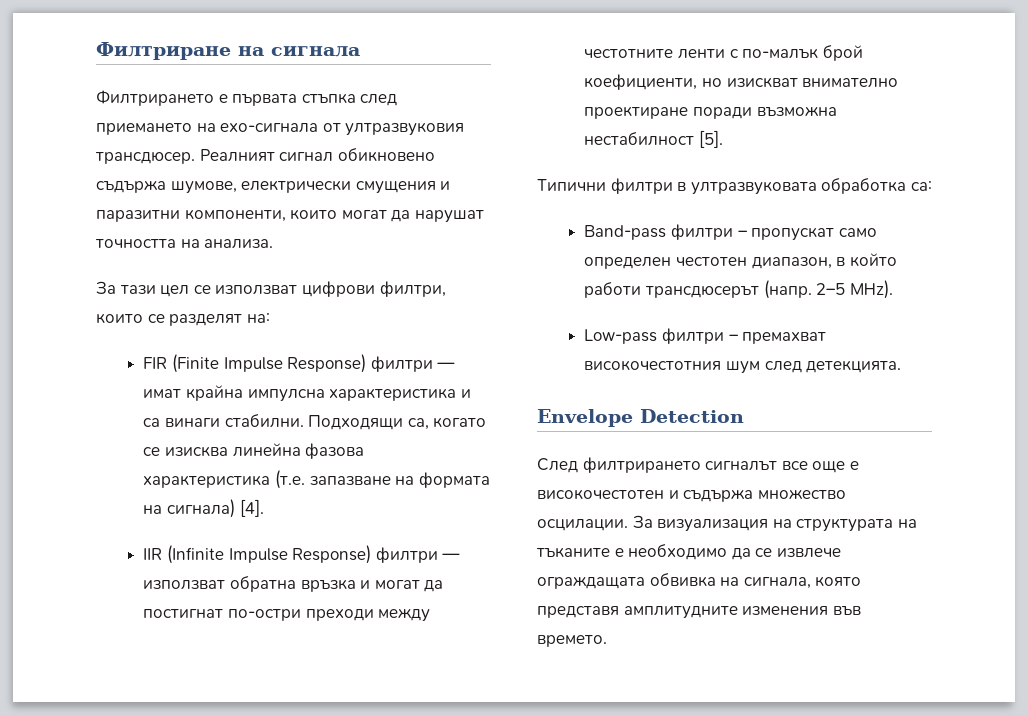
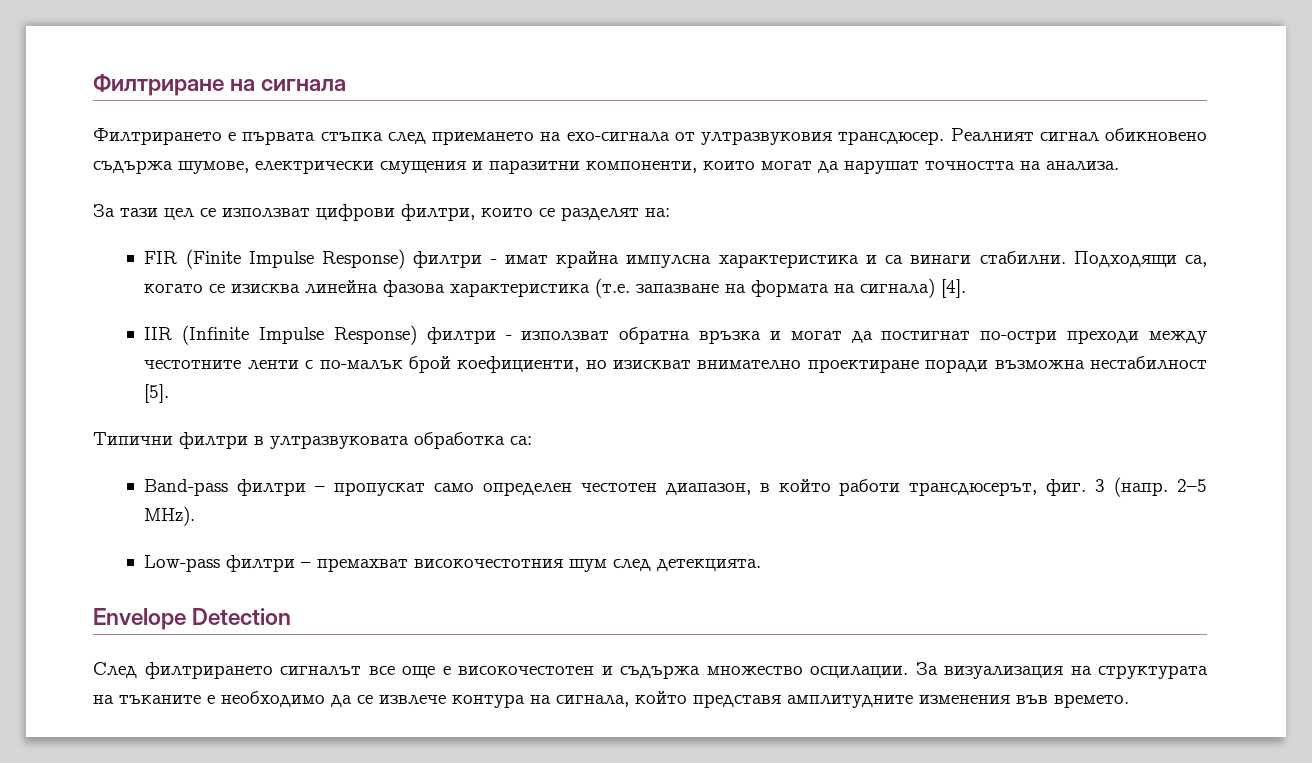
- FIR (Finite Impulse Response) филтри — имат крайна импулсна характеристика и са винаги стабилни.
+ FIR (Finite Impulse Response) филтри - имат крайна импулсна характеристика и са винаги стабилни.
- IIR (Infinite Impulse Response) филтри — използват обратна връзка и могат да постигнат по-остри преходи между честотните ленти с по-малък брой коефициенти, но изискват внимателно проектиране поради възможна нестабилност [5].
+ IIR (Infinite Impulse Response) филтри - използват обратна връзка и могат да постигнат по-остри преходи между честотните ленти с по-малък брой коефициенти, но изискват внимателно проектиране поради възможна нестабилност [5].
- Band-pass филтри – пропускат само определен честотен диапазон, в който работи трансдюсерът (напр.
+ Band-pass филтри – пропускат само определен честотен диапазон, в който работи трансдюсерът, фиг. 3 (напр.
- За визуализация на структурата на тъканите е необходимо да се извлече ограждащата обвивка на сигнала, която представя амплитудните изменения във времето.
+ За визуализация на структурата на тъканите е необходимо да се извлече контура на сигнала, който представя амплитудните изменения във времето.

